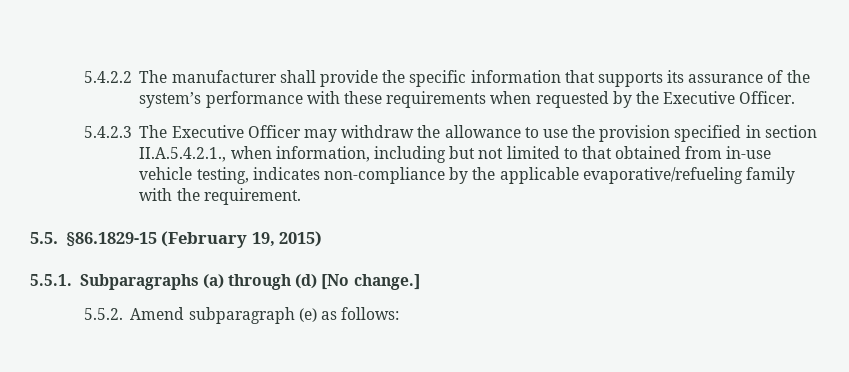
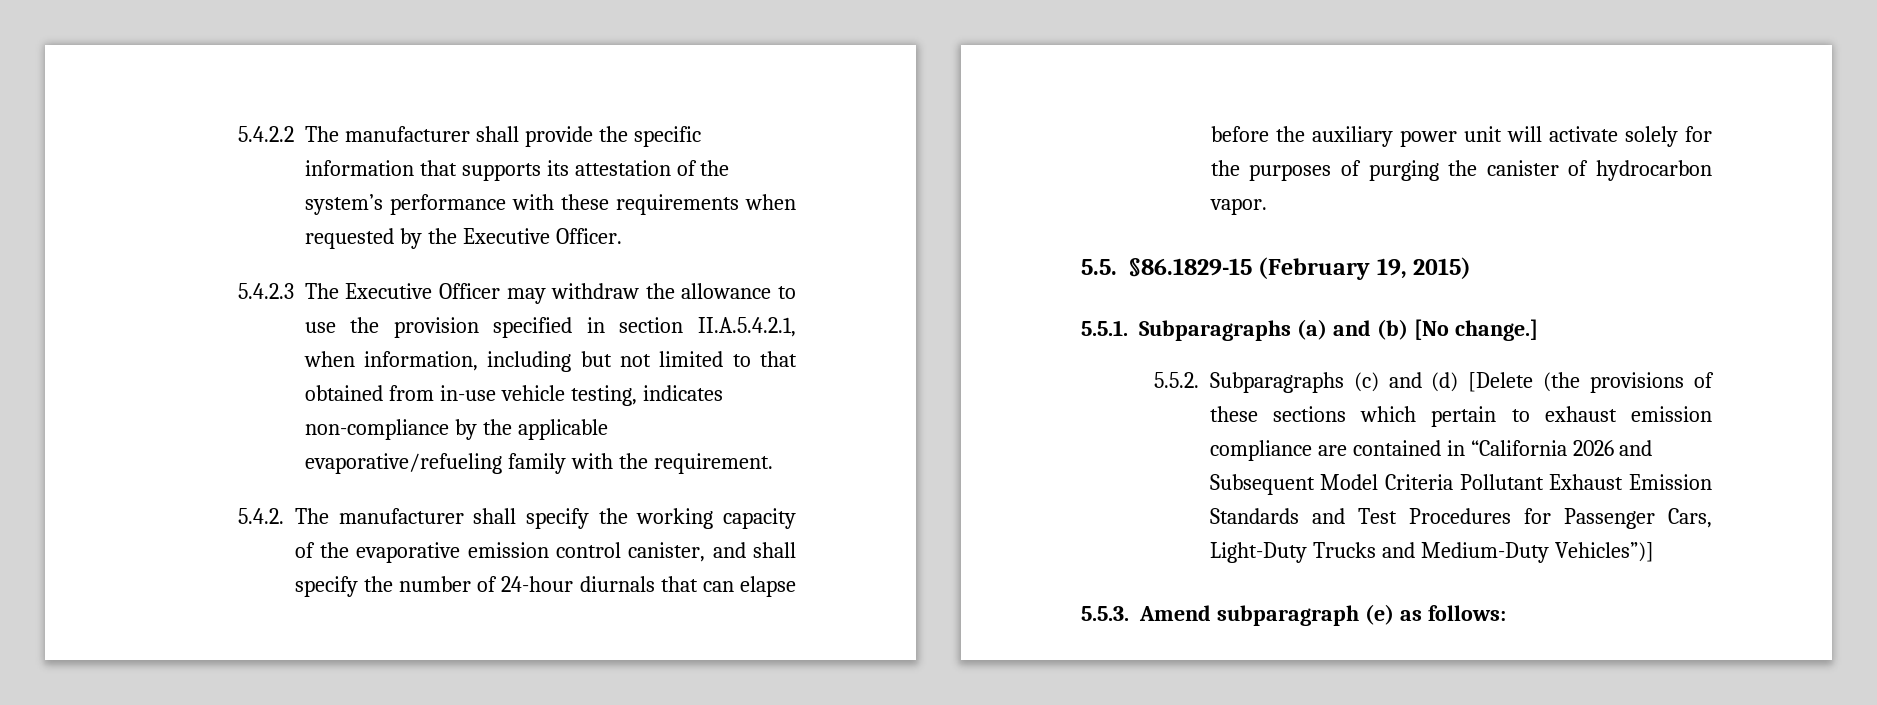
- 5.4.2.2 The manufacturer shall provide the specific information that supports its assurance of the system’s performance with these requirements when requested by the Executive Officer.
+ 5.4.2.2 The manufacturer shall provide the specific information that supports its attestation of the system’s performance with these requirements when requested by the Executive Officer.
- 5.4.2.3 The Executive Officer may withdraw the allowance to use the provision specified in section II.A.5.4.2.1., when information, including but not limited to that obtained from in-use vehicle testing, indicates non-compliance by the applicable evaporative/refueling family with the requirement.
+ 5.4.2.3 The Executive Officer may withdraw the allowance to use the provision specified in section II.A.5.4.2.1, when information, including but not limited to that obtained from in-use vehicle testing, indicates non-compliance by the applicable evaporative/refueling family with the requirement.
+ 5.4.2. The manufacturer shall specify the working capacity of the evaporative emission control canister, and shall specify the number of 24-hour diurnals that can elapse before the auxiliary power unit will activate solely for the purposes of purging the canister of hydrocarbon vapor.
- 5.5.1. Subparagraphs (a) through (d) [No change.]
+ 5.5.1. Subparagraphs (a) and (b) [No change.]
- 5.5.2. Amend subparagraph (e) as follows:
+ 5.5.2. Subparagraphs (c) and (d) [Delete (the provisions of these sections which pertain to exhaust emission compliance are contained in “California 2026 and Subsequent Model Criteria Pollutant Exhaust Emission Standards and Test Procedures for Passenger Cars, Light-Duty Trucks and Medium-Duty Vehicles”)]
+ 5.5.3. Amend subparagraph (e) as follows:

